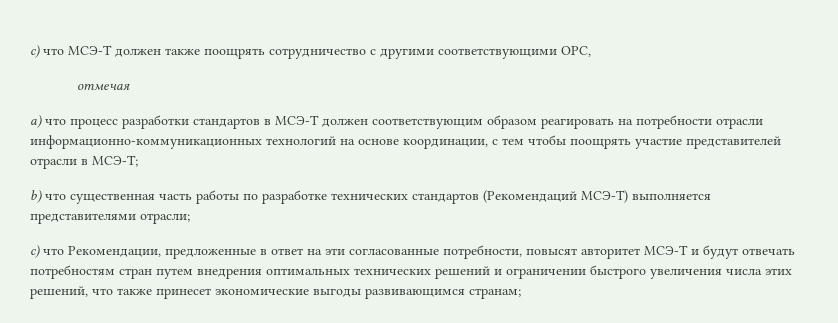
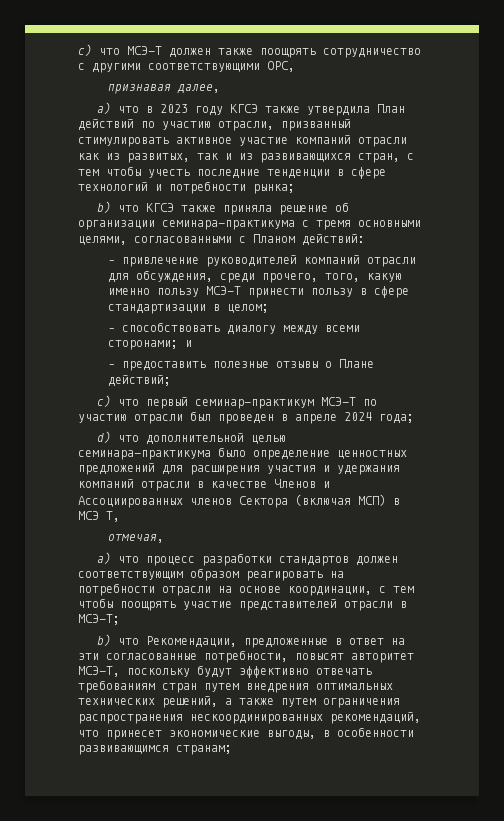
- отмечая
+ признавая далее,
+ a) что в 2023 году КГСЭ также утвердила План действий по участию отрасли, призванный стимулировать активное участие компаний отрасли как из развитых, так и из развивающихся стран, с тем чтобы учесть последние тенденции в сфере технологий и потребности рынка;
+ b) что КГСЭ также приняла решение об организации семинара-практикума с тремя основными целями, согласованными с Планом действий:
+ – привлечение руководителей компаний отрасли для обсуждения, среди прочего, того, какую именно пользу МСЭ-Т принести пользу в сфере стандартизации в целом;
+ – способствовать диалогу между всеми сторонами; и
+ – предоставить полезные отзывы о Плане действий;
+ c) что первый семинар-практикум МСЭ-Т по участию отрасли был проведен в апреле 2024 года;
+ d) что дополнительной целью семинара-практикума было определение ценностных предложений для расширения участия и удержания компаний отрасли в качестве Членов и Ассоциированных членов Сектора (включая МСП) в МСЭ T,
+ отмечая,
- a) что процесс разработки стандартов в МСЭ-Т должен соответствующим образом реагировать на потребности отрасли информационно-коммуникационных технологий на основе координации, с тем чтобы поощрять участие представителей отрасли в МСЭ-Т;
+ a) что процесс разработки стандартов должен соответствующим образом реагировать на потребности отрасли на основе координации, с тем чтобы поощрять участие представителей отрасли в МСЭ-Т;
- b) что существенная часть работы по разработке технических стандартов (Рекомендаций МСЭ-Т) выполняется представителями отрасли;
- с) что Рекомендации, предложенные в ответ на эти согласованные потребности, повысят авторитет МСЭ-Т и будут отвечать потребностям стран путем внедрения оптимальных технических решений и ограничении быстрого увеличения числа этих решений, что также принесет экономические выгоды развивающимся странам;
+ b) что Рекомендации, предложенные в ответ на эти согласованные потребности, повысят авторитет МСЭ-Т, поскольку будут эффективно отвечать требованиям стран путем внедрения оптимальных технических решений, а также путем ограничения распространения нескоординированных рекомендаций, что принесет экономические выгоды, в особенности развивающимся странам;

